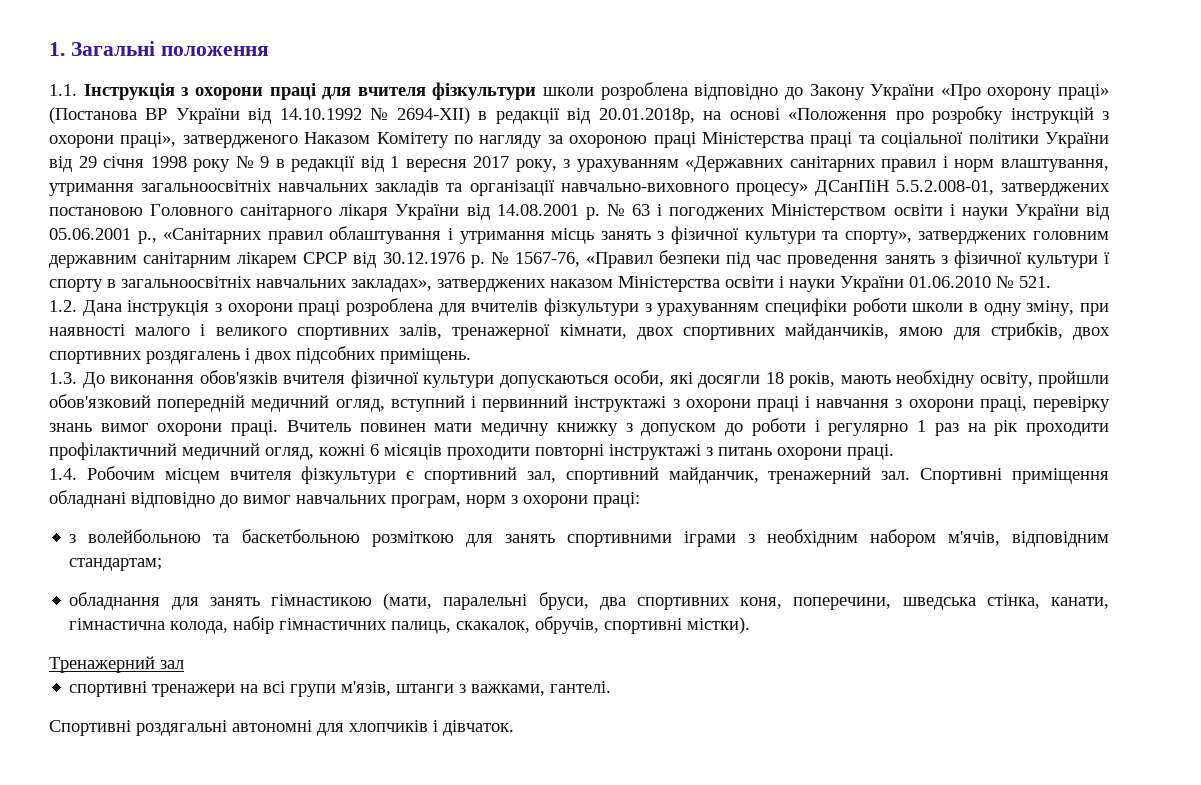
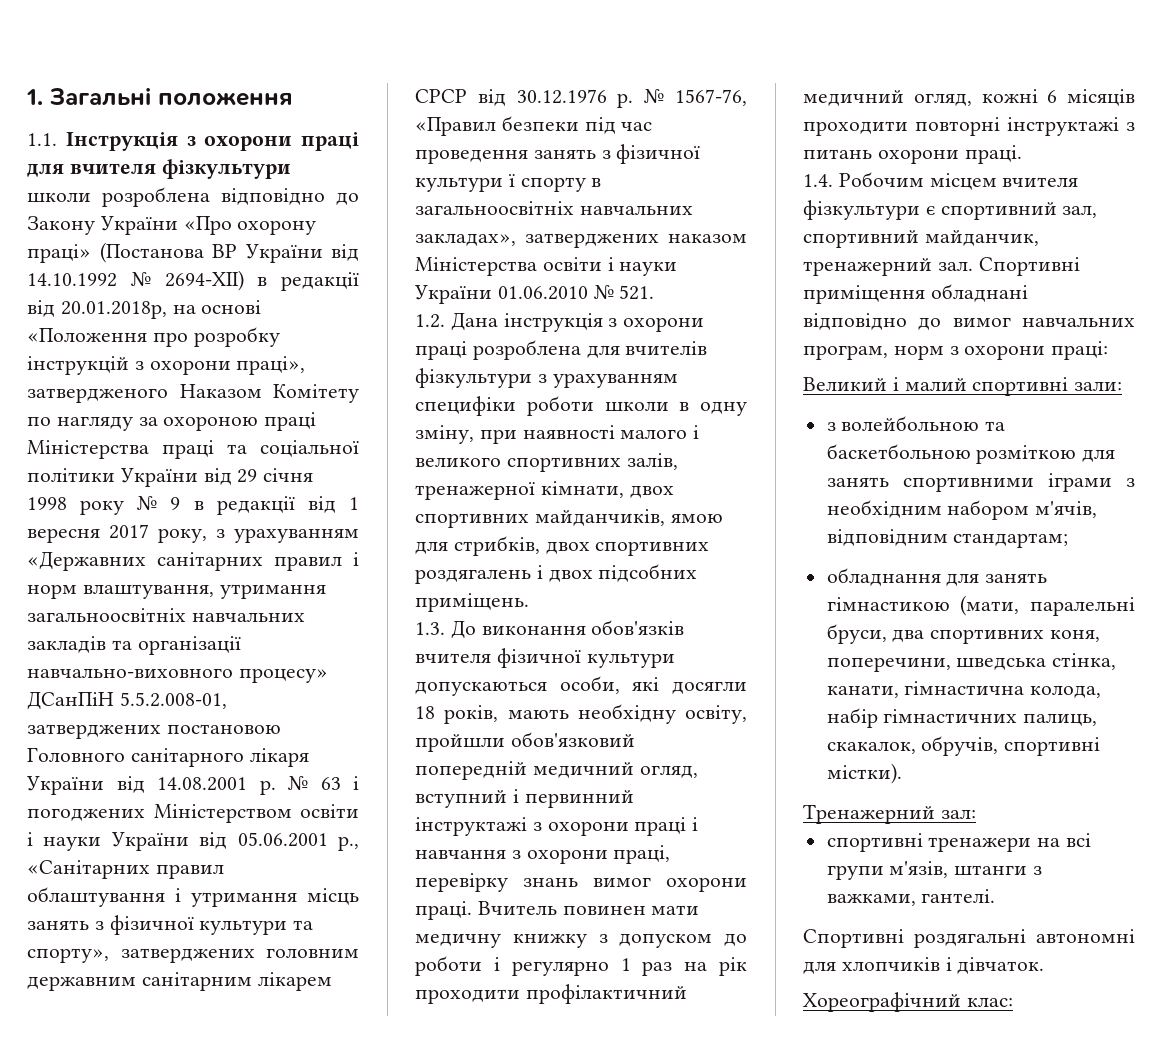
+ Великий і малий спортивні зали:
- Тренажерний зал
+ Тренажерний зал:
+ Хореографічний клас:

